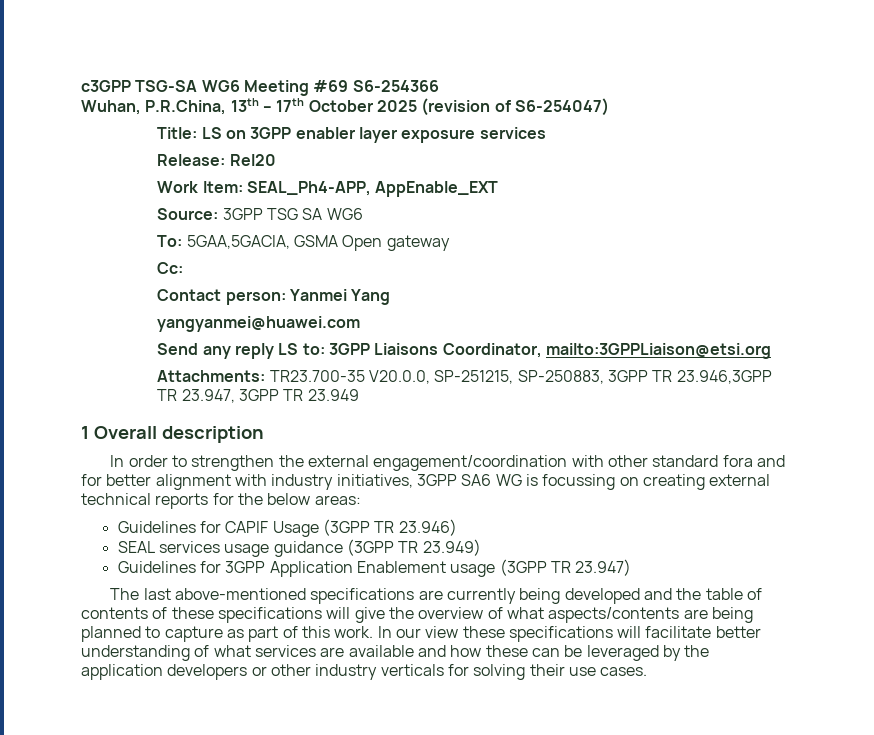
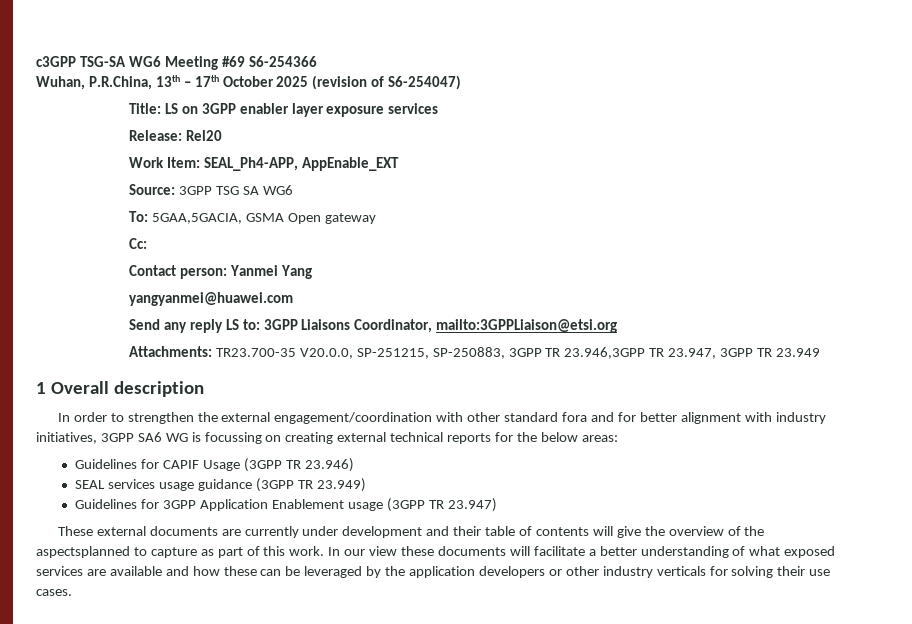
- The last above-mentioned specifications are currently being developed and the table of contents of these specifications will give the overview of what aspects/contents are being planned to capture as part of this work.
+ These external documents are currently under development and their table of contents will give the overview of the aspectsplanned to capture as part of this work.
- In our view these specifications will facilitate better understanding of what services are available and how these can be leveraged by the application developers or other industry verticals for solving their use cases.
+ In our view these documents will facilitate a better understanding of what exposed services are available and how these can be leveraged by the application developers or other industry verticals for solving their use cases.

